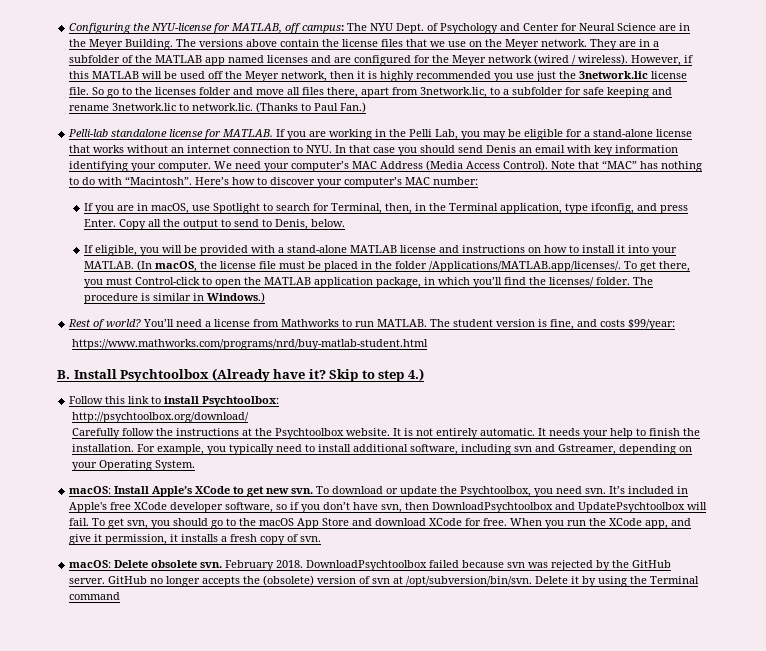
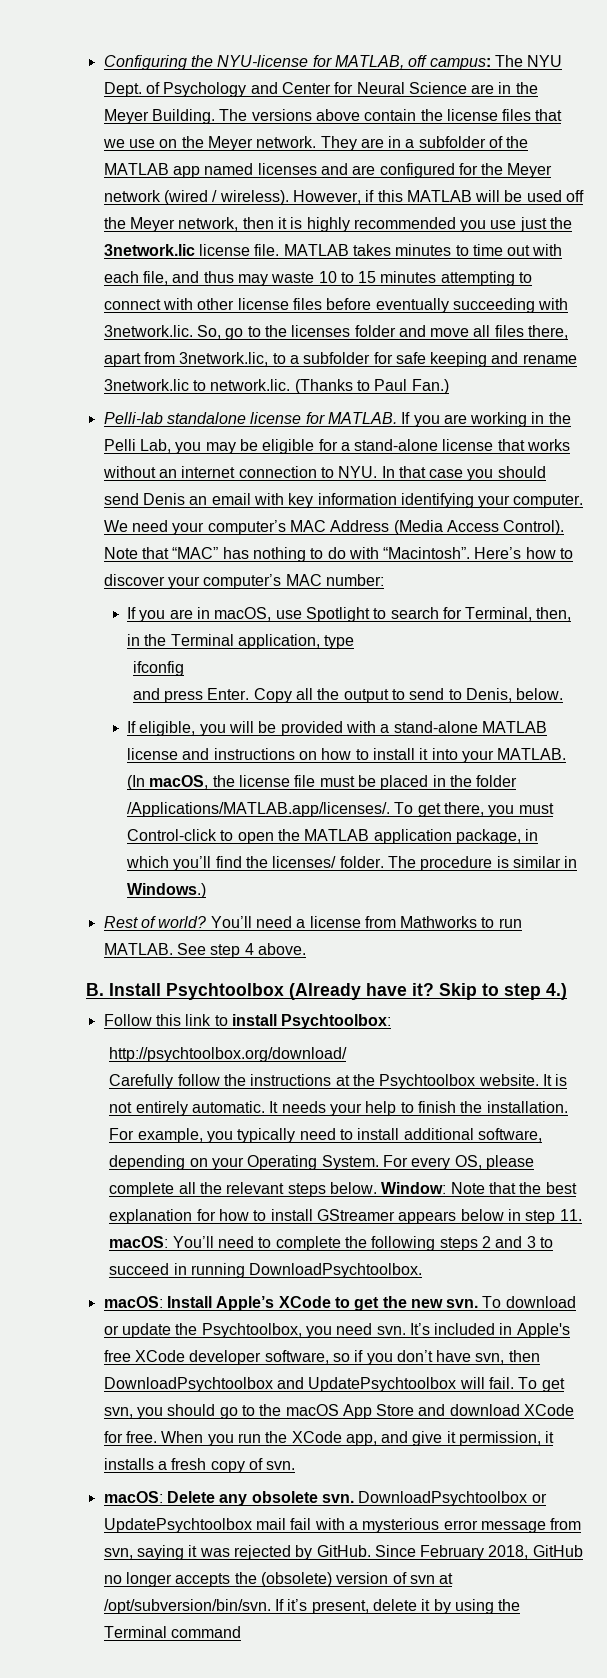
- So go to the licenses folder and move all files there, apart from 3network.lic, to a subfolder for safe keeping and rename 3network.lic to network.lic. (Thanks to Paul Fan.)
+ MATLAB takes minutes to time out with each file, and thus may waste 10 to 15 minutes attempting to connect with other license files before eventually succeeding with 3network.lic. So, go to the licenses folder and move all files there, apart from 3network.lic, to a subfolder for safe keeping and rename 3network.lic to network.lic. (Thanks to Paul Fan.)
- If you are in macOS, use Spotlight to search for Terminal, then, in the Terminal application, type ifconfig, and press Enter.
+ If you are in macOS, use Spotlight to search for Terminal, then, in the Terminal application, type
+ ifconfig
+ and press Enter.
- The student version is fine, and costs $99/year:
- https://www.mathworks.com/programs/nrd/buy-matlab-student.html
+ See step 4 above.
- For example, you typically need to install additional software, including svn and Gstreamer, depending on your Operating System.
+ For example, you typically need to install additional software, depending on your Operating System. For every OS, please complete all the relevant steps below. Window: Note that the best explanation for how to install GStreamer appears below in step 11. macOS: You’ll need to complete the following steps 2 and 3 to succeed in running DownloadPsychtoolbox.
- macOS: Install Apple’s XCode to get new svn.
+ macOS: Install Apple’s XCode to get the new svn.
- macOS: Delete obsolete svn.
+ macOS: Delete any obsolete svn.
- February 2018. DownloadPsychtoolbox failed because svn was rejected by the GitHub server. GitHub no longer accepts the (obsolete) version of svn at /opt/subversion/bin/svn.
+ DownloadPsychtoolbox or UpdatePsychtoolbox mail fail with a mysterious error message from svn, saying it was rejected by GitHub. Since February 2018, GitHub no longer accepts the (obsolete) version of svn at /opt/subversion/bin/svn.
- Delete it by using the Terminal command
+ If it’s present, delete it by using the Terminal command

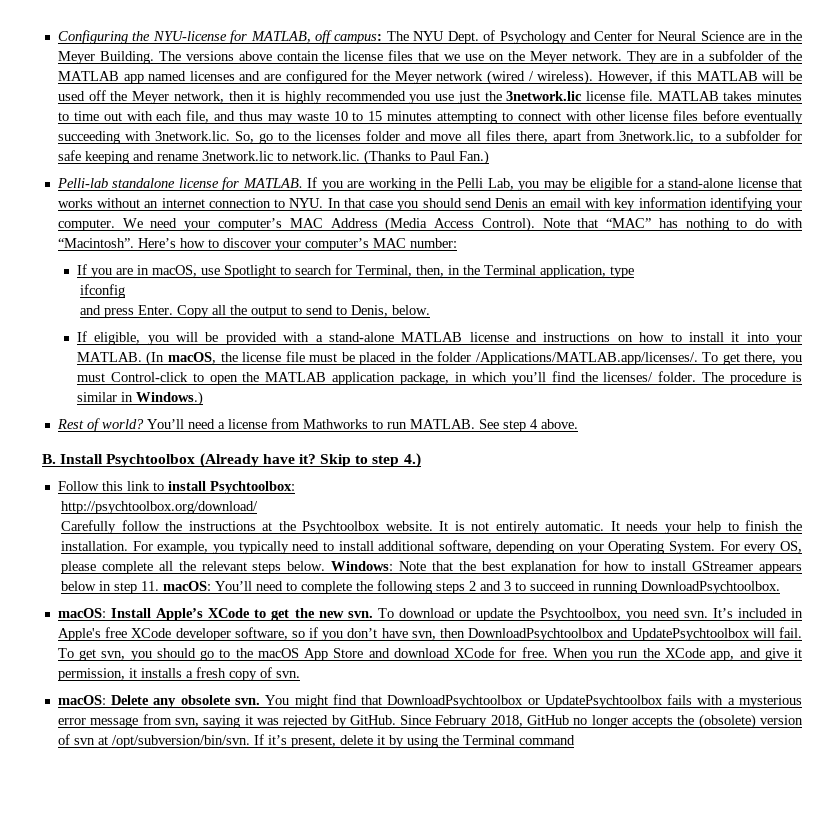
- Window: Note that the best explanation for how to install GStreamer appears below in step 11. macOS: You’ll need to complete the following steps 2 and 3 to succeed in running DownloadPsychtoolbox.
+ Windows: Note that the best explanation for how to install GStreamer appears below in step 11. macOS: You’ll need to complete the following steps 2 and 3 to succeed in running DownloadPsychtoolbox.
- DownloadPsychtoolbox or UpdatePsychtoolbox mail fail with a mysterious error message from svn, saying it was rejected by GitHub.
+ You might find that DownloadPsychtoolbox or UpdatePsychtoolbox fails with a mysterious error message from svn, saying it was rejected by GitHub.

